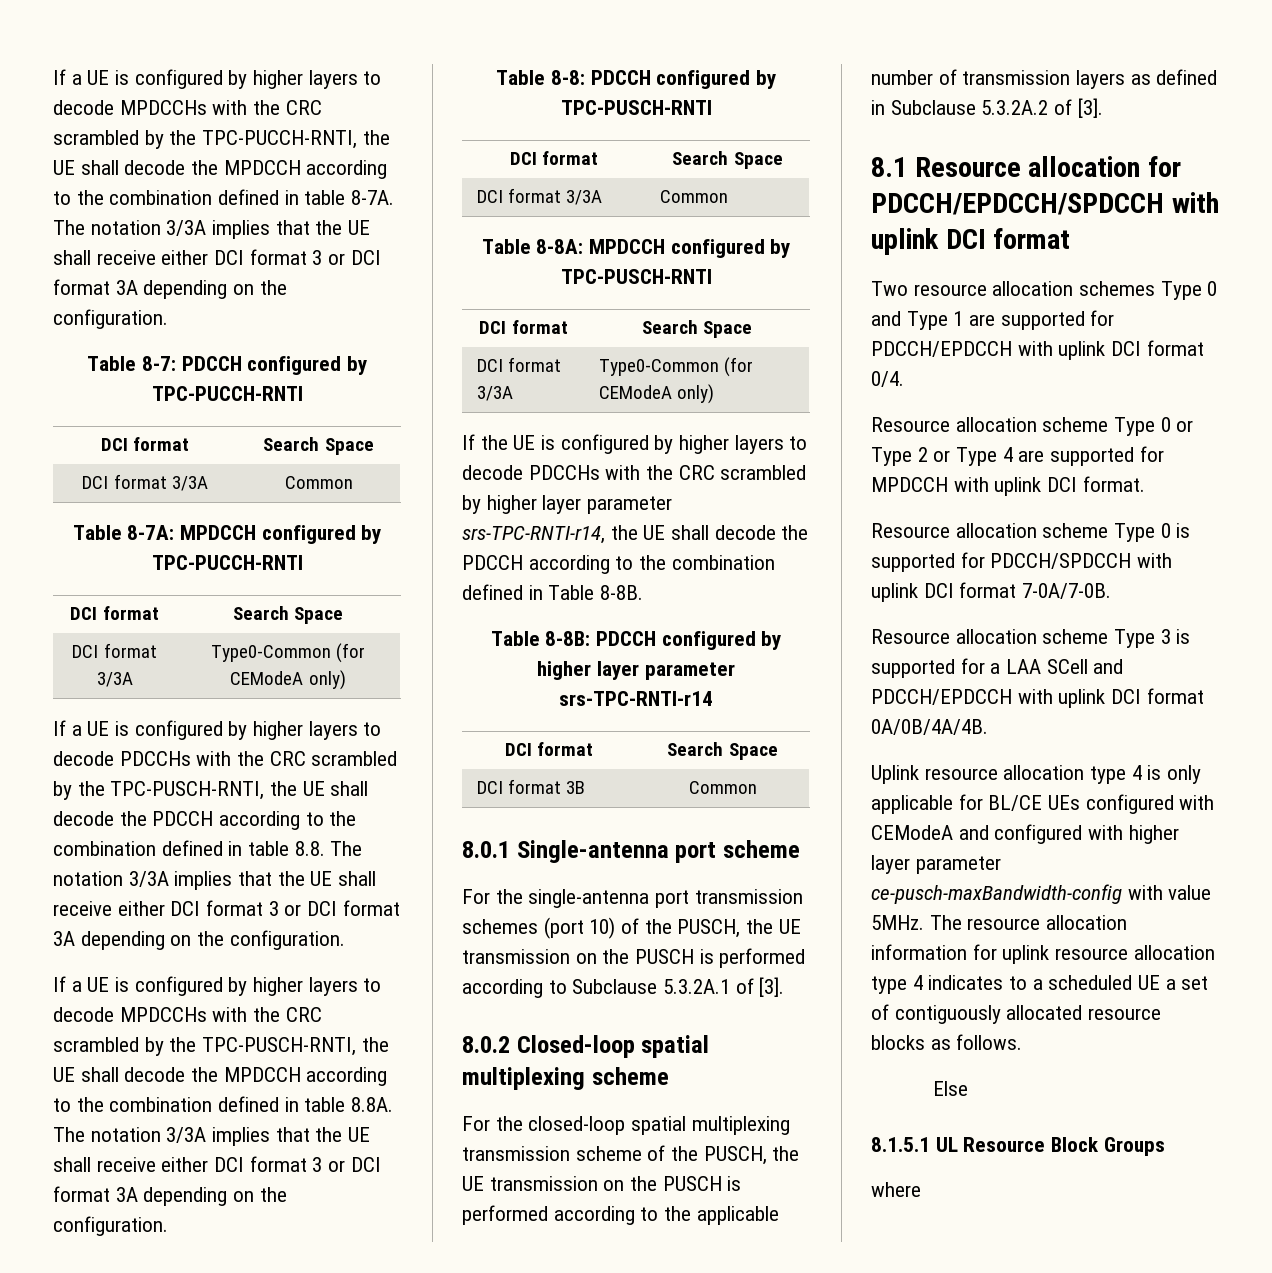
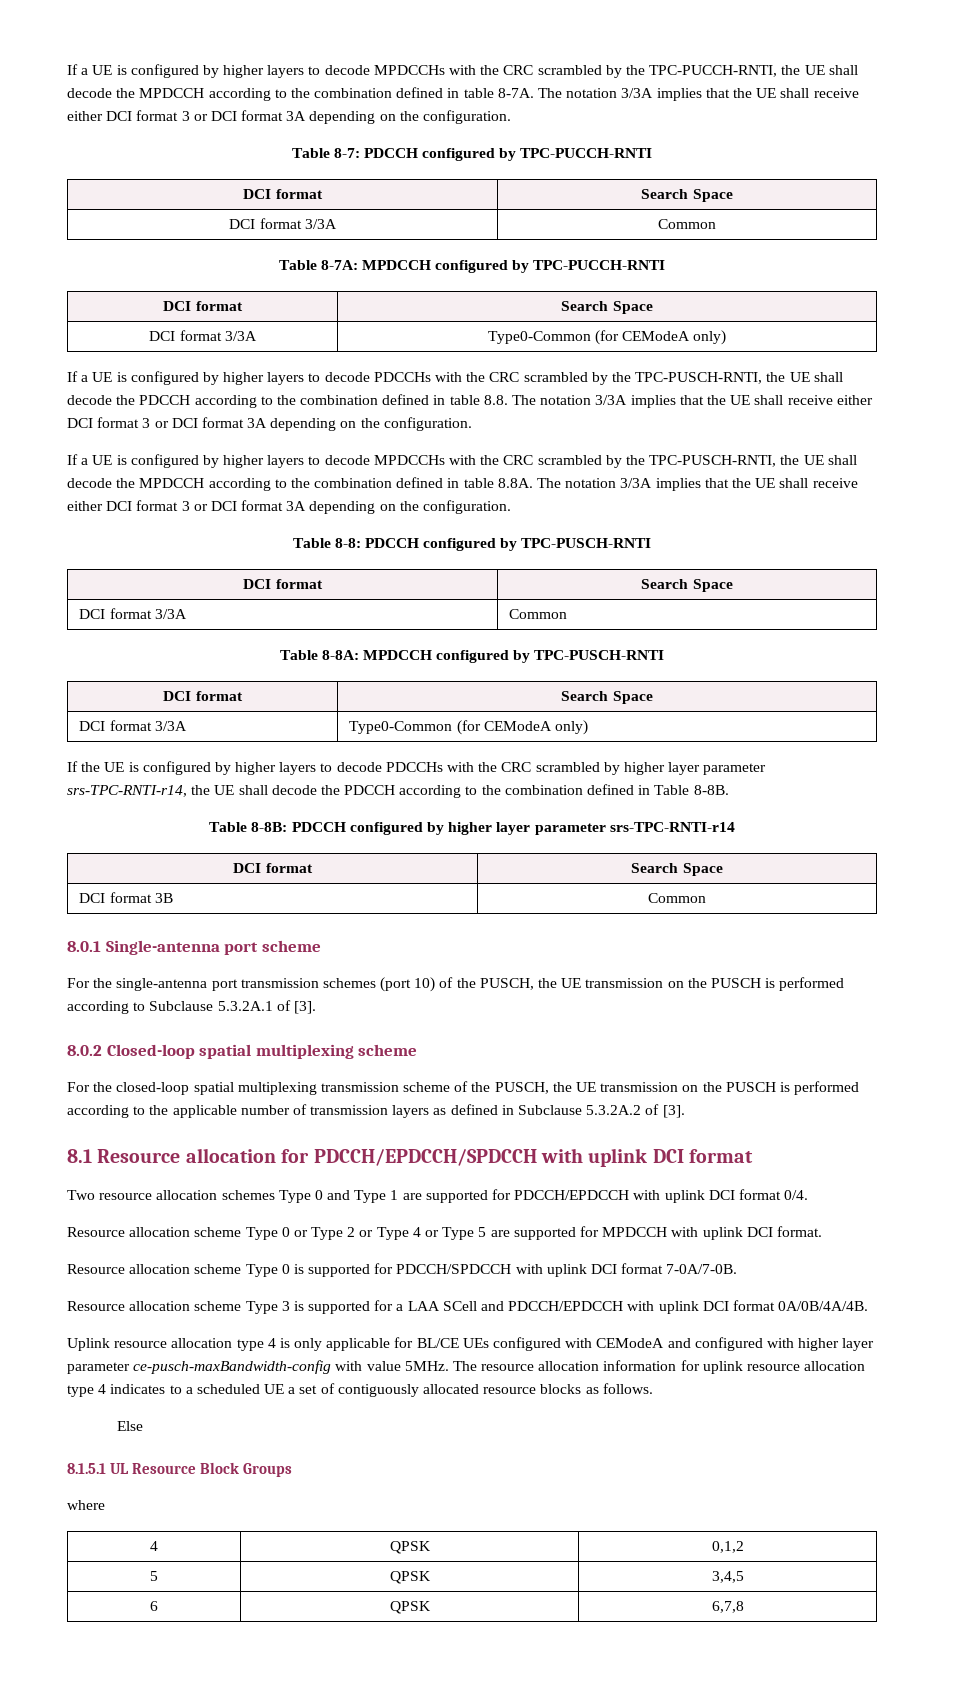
- Resource allocation scheme Type 0 or Type 2 or Type 4 are supported for MPDCCH with uplink DCI format.
+ Resource allocation scheme Type 0 or Type 2 or Type 4 or Type 5 are supported for MPDCCH with uplink DCI format.
+ 4 | QPSK | 0,1,2
+ 5 | QPSK | 3,4,5
+ 6 | QPSK | 6,7,8

